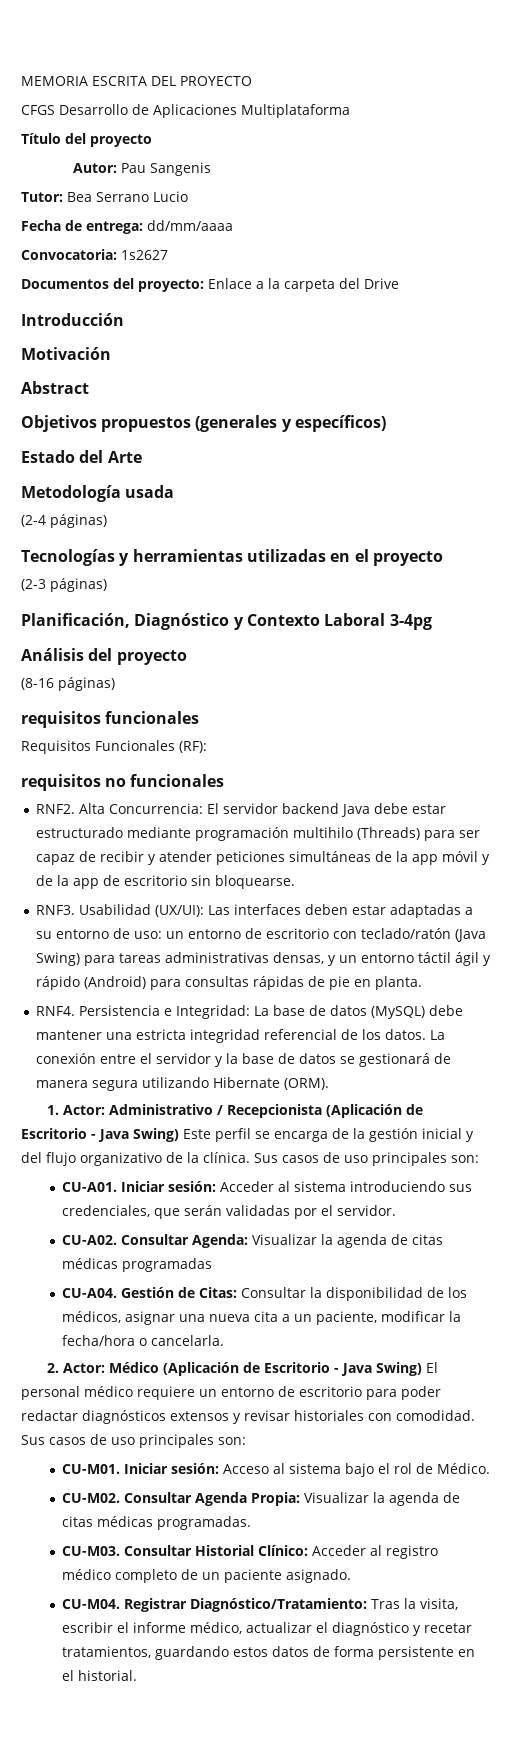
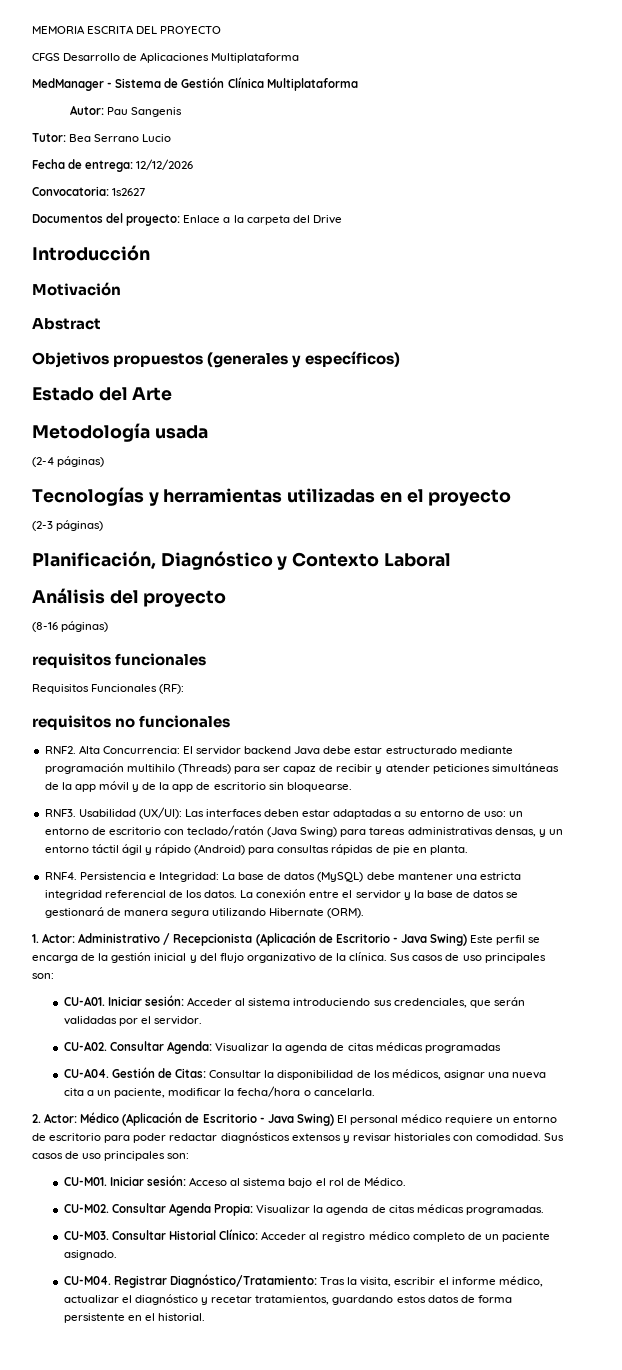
- Título del proyecto
+ MedManager - Sistema de Gestión Clínica Multiplataforma
- Fecha de entrega: dd/mm/aaaa
+ Fecha de entrega: 12/12/2026
- Planificación, Diagnóstico y Contexto Laboral 3-4pg
+ Planificación, Diagnóstico y Contexto Laboral

